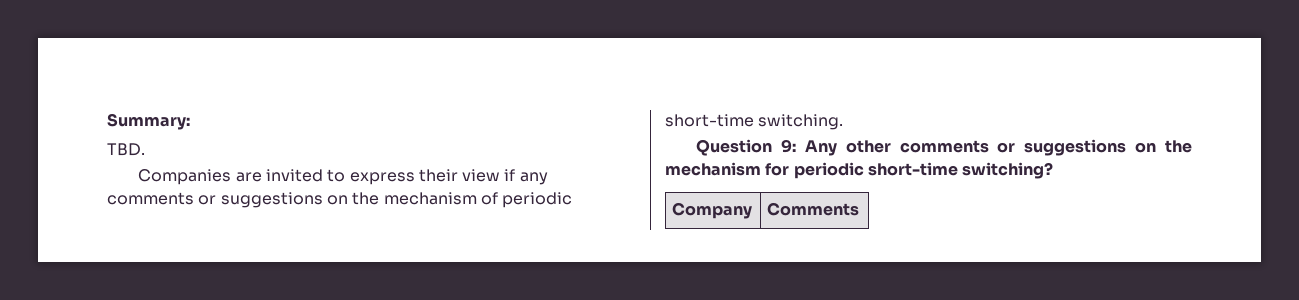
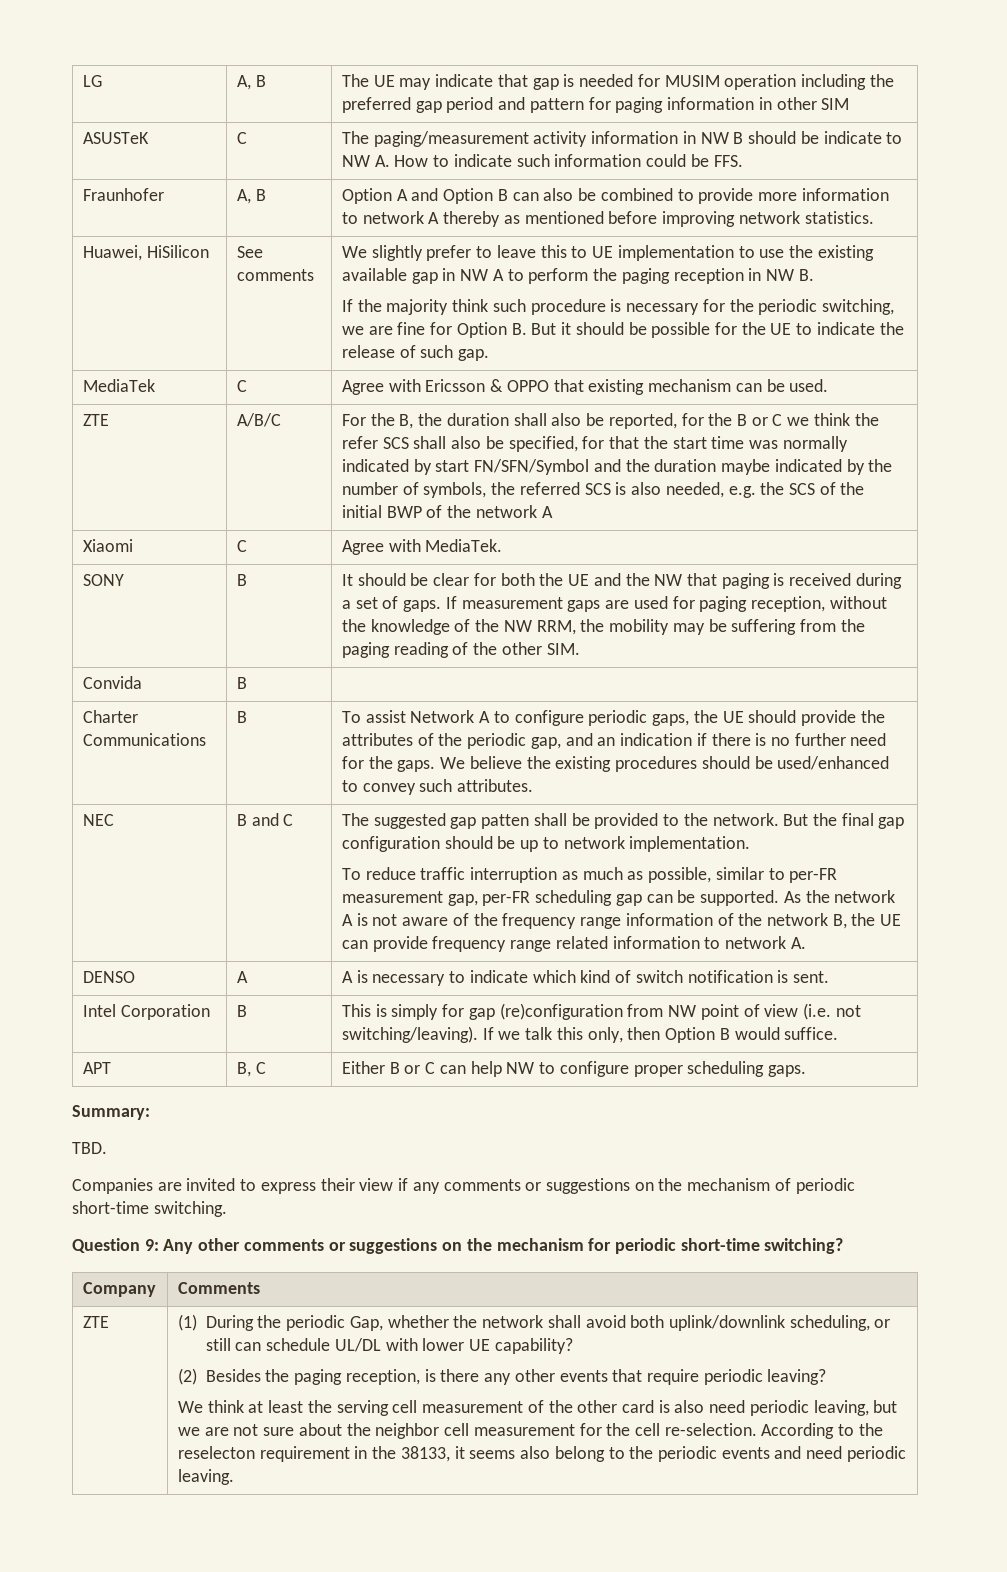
+ LG | A, B | The UE may indicate that gap is needed for MUSIM operation including the preferred gap period and pattern for paging information in other SIM
+ ASUSTeK | C | The paging/measurement activity information in NW B should be indicate to NW A. How to indicate such information could be FFS.
+ Fraunhofer | A, B | Option A and Option B can also be combined to provide more information to network A thereby as mentioned before improving network statistics.
+ Huawei, HiSilicon | See comments | We slightly prefer to leave this to UE implementation to use the existing available gap in NW A to perform the paging reception in NW B.
+ If the majority think such procedure is necessary for the periodic switching, we are fine for Option B. But it should be possible for the UE to indicate the release of such gap.
+ MediaTek | C | Agree with Ericsson & OPPO that existing mechanism can be used.
+ ZTE | A/B/C | For the B, the duration shall also be reported, for the B or C we think the refer SCS shall also be specified, for that the start time was normally indicated by start FN/SFN/Symbol and the duration maybe indicated by the number of symbols, the referred SCS is also needed, e.g. the SCS of the initial BWP of the network A
+ Xiaomi | C | Agree with MediaTek.
+ SONY | B | It should be clear for both the UE and the NW that paging is received during a set of gaps. If measurement gaps are used for paging reception, without the knowledge of the NW RRM, the mobility may be suffering from the paging reading of the other SIM.
+ Convida | B |
+ Charter Communications | B | To assist Network A to configure periodic gaps, the UE should provide the attributes of the periodic gap, and an indication if there is no further need for the gaps. We believe the existing procedures should be used/enhanced to convey such attributes.
+ NEC | B and C | The suggested gap patten shall be provided to the network. But the final gap configuration should be up to network implementation.
+ To reduce traffic interruption as much as possible, similar to per-FR measurement gap, per-FR scheduling gap can be supported. As the network A is not aware of the frequency range information of the network B, the UE can provide frequency range related information to network A.
+ DENSO | A | A is necessary to indicate which kind of switch notification is sent.
+ Intel Corporation | B | This is simply for gap (re)configuration from NW point of view (i.e. not switching/leaving). If we talk this only, then Option B would suffice.
+ APT | B, C | Either B or C can help NW to configure proper scheduling gaps.
+ ZTE | (1) During the periodic Gap, whether the network shall avoid both uplink/downlink scheduling, or still can schedule UL/DL with lower UE capability?
+ (2) Besides the paging reception, is there any other events that require periodic leaving?
+ We think at least the serving cell measurement of the other card is also need periodic leaving, but we are not sure about the neighbor cell measurement for the cell re-selection. According to the reselecton requirement in the 38133, it seems also belong to the periodic events and need periodic leaving.

